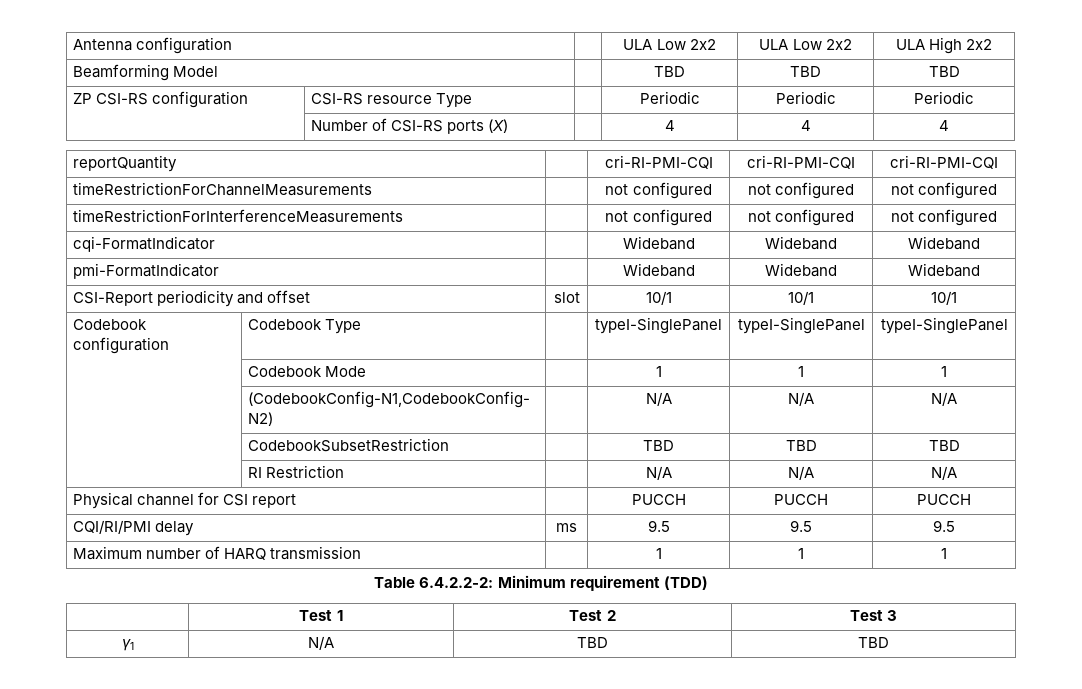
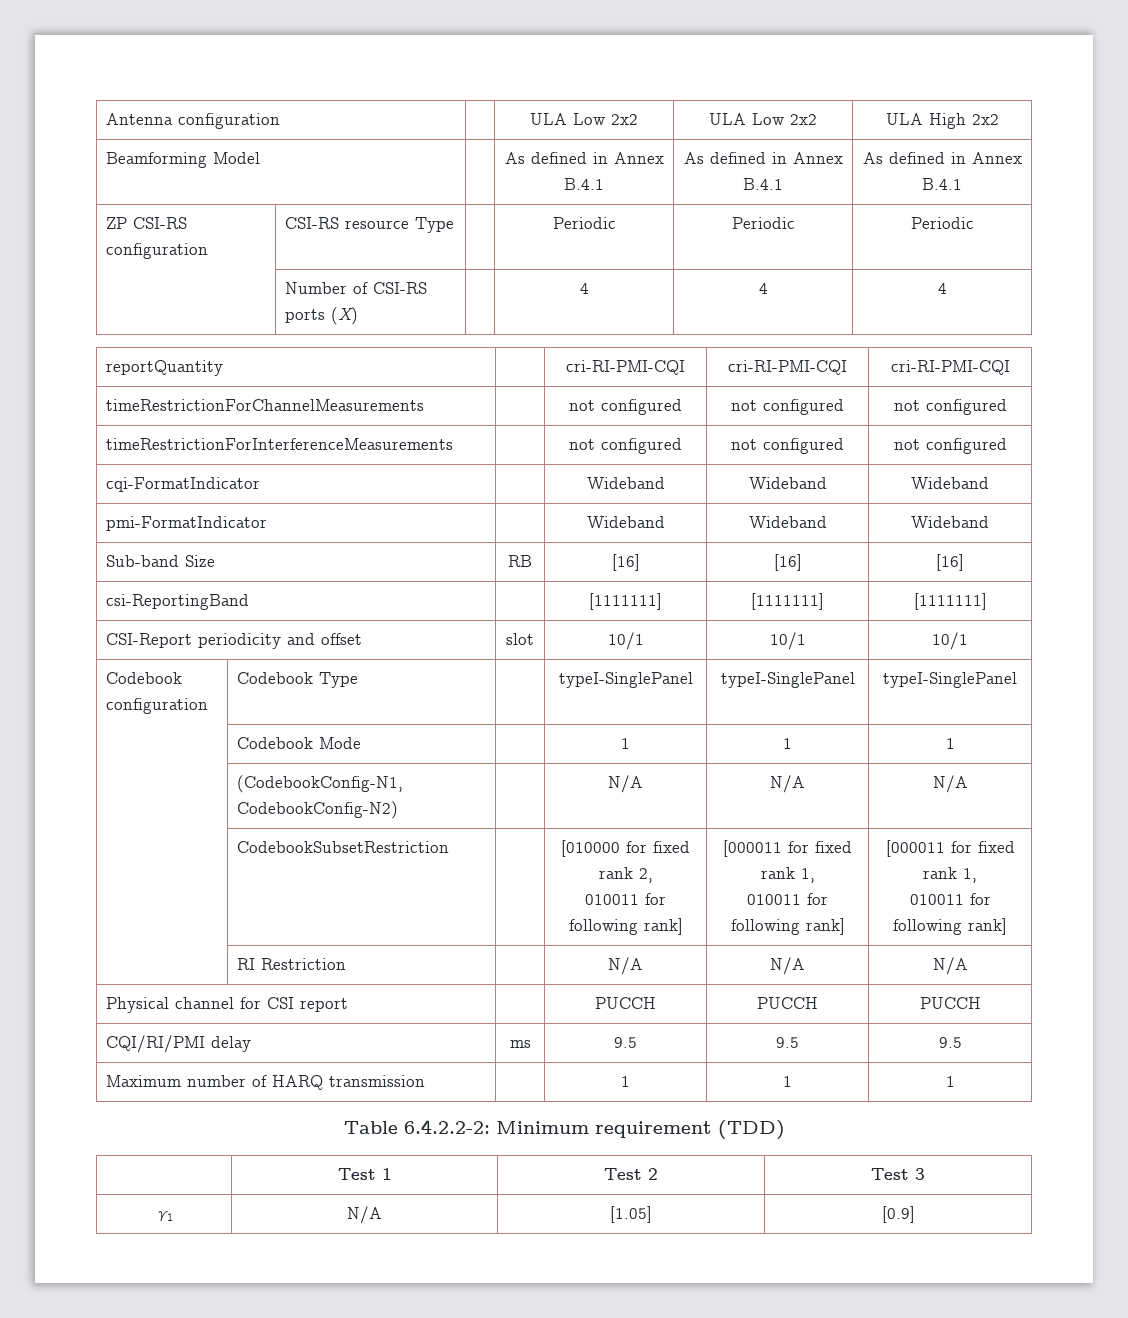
- Beamforming Model | | TBD | TBD | TBD
+ Beamforming Model | | As defined in Annex B.4.1 | As defined in Annex B.4.1 | As defined in Annex B.4.1
+ Sub-band Size | RB | [16] | [16] | [16]
+ csi-ReportingBand | | [1111111] | [1111111] | [1111111]
- | CodebookSubsetRestriction | | TBD | TBD | TBD
+ | CodebookSubsetRestriction | | [010000 for fixed rank 2,
+ 010011 for following rank] | [000011 for fixed rank 1,
+ 010011 for following rank] | [000011 for fixed rank 1,
+ 010011 for following rank]
- γ1 | N/A | TBD | TBD
+ γ1 | N/A | [1.05] | [0.9]

